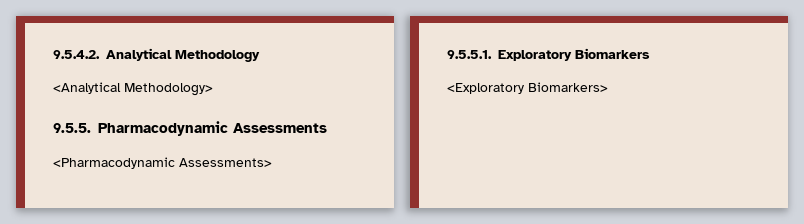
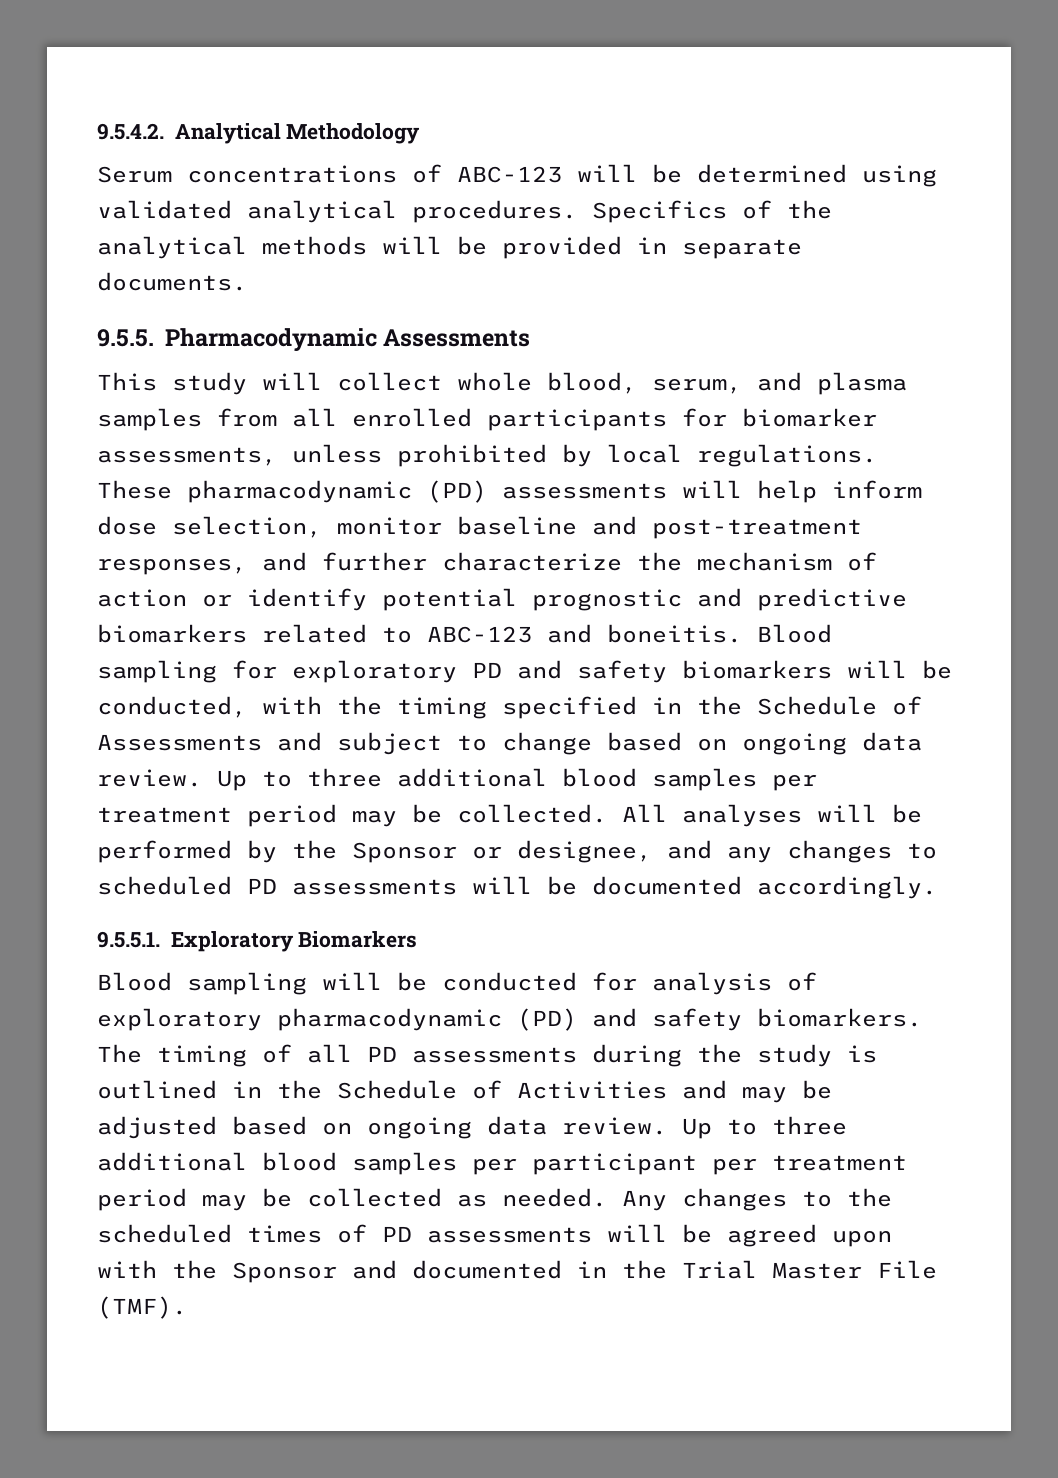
- <Analytical Methodology>
+ Serum concentrations of ABC-123 will be determined using validated analytical procedures. Specifics of the analytical methods will be provided in separate documents.
  9.5.5. Pharmacodynamic Assessments
- <Pharmacodynamic Assessments>
+ This study will collect whole blood, serum, and plasma samples from all enrolled participants for biomarker assessments, unless prohibited by local regulations. These pharmacodynamic (PD) assessments will help inform dose selection, monitor baseline and post-treatment responses, and further characterize the mechanism of action or identify potential prognostic and predictive biomarkers related to ABC-123 and boneitis. Blood sampling for exploratory PD and safety biomarkers will be conducted, with the timing specified in the Schedule of Assessments and subject to change based on ongoing data review. Up to three additional blood samples per treatment period may be collected. All analyses will be performed by the Sponsor or designee, and any changes to scheduled PD assessments will be documented accordingly.
  9.5.5.1. Exploratory Biomarkers
- <Exploratory Biomarkers>
+ Blood sampling will be conducted for analysis of exploratory pharmacodynamic (PD) and safety biomarkers. The timing of all PD assessments during the study is outlined in the Schedule of Activities and may be adjusted based on ongoing data review. Up to three additional blood samples per participant per treatment period may be collected as needed. Any changes to the scheduled times of PD assessments will be agreed upon with the Sponsor and documented in the Trial Master File (TMF).

